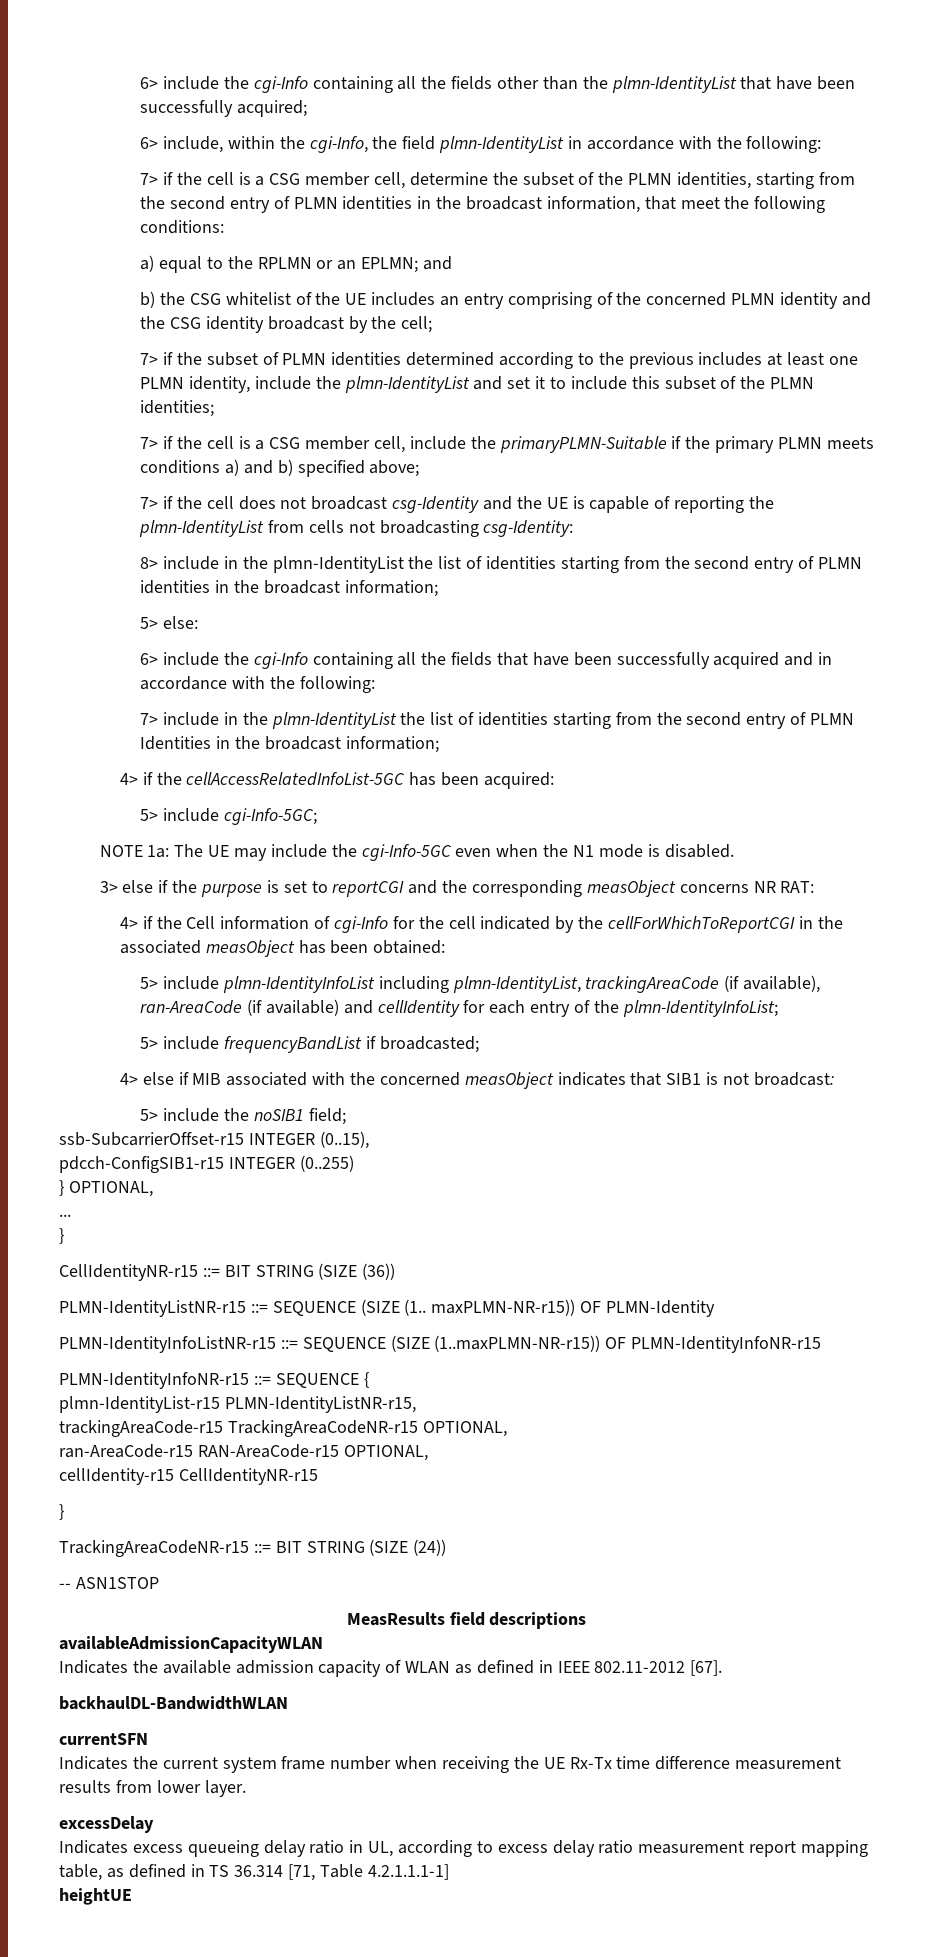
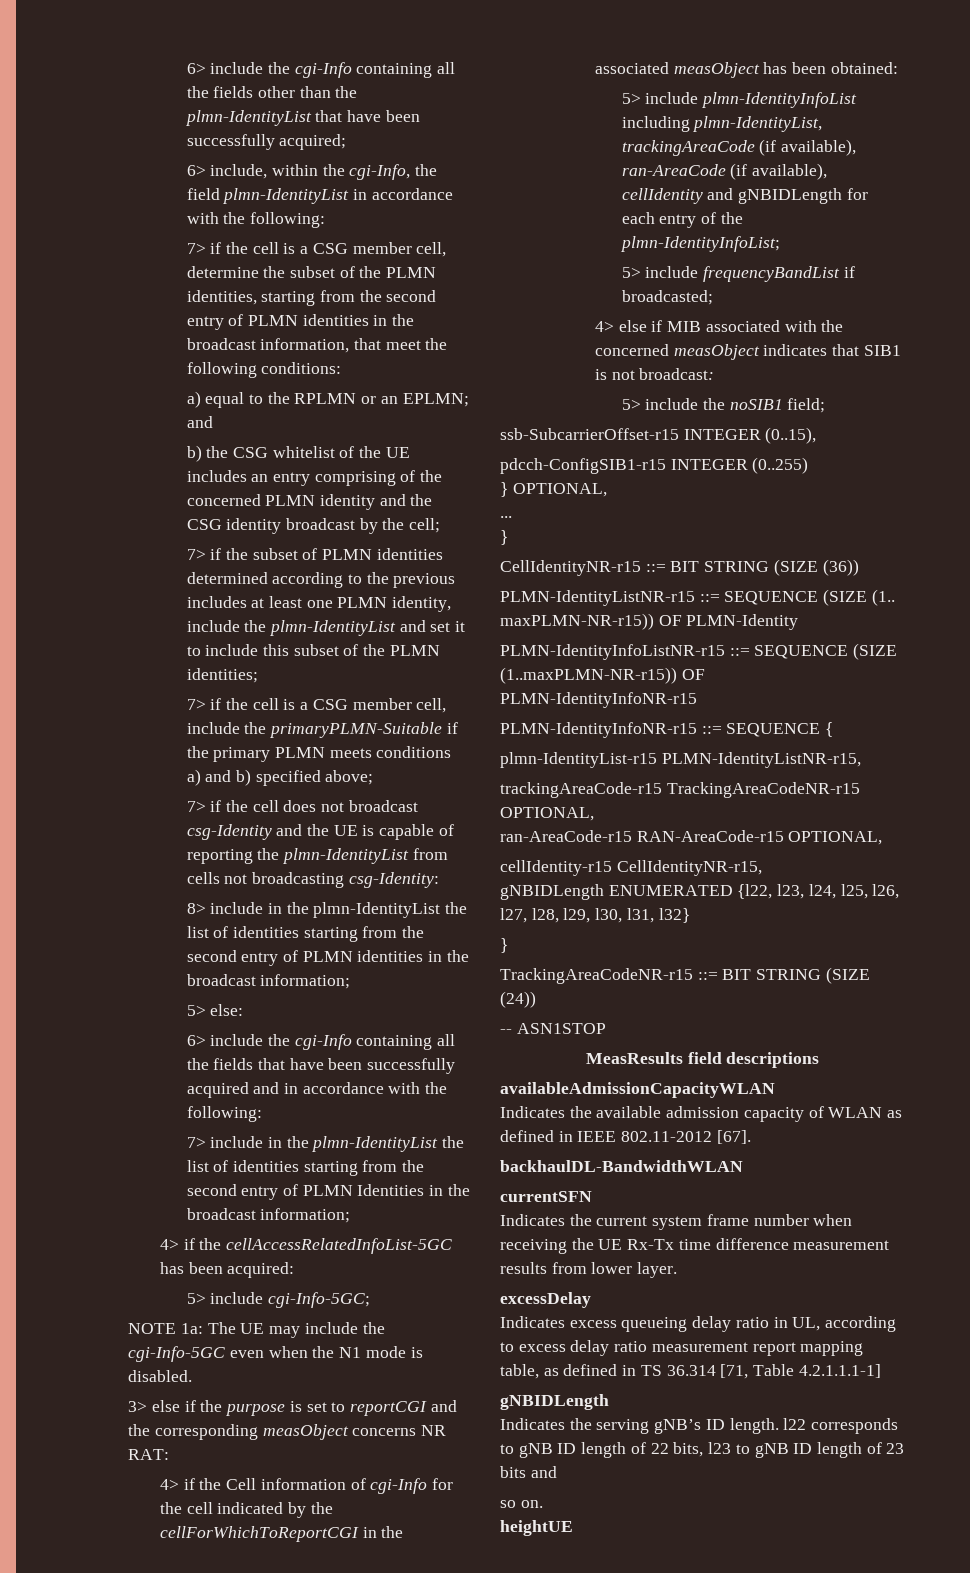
- 5> include plmn-IdentityInfoList including plmn-IdentityList, trackingAreaCode (if available), ran-AreaCode (if available) and cellIdentity for each entry of the plmn-IdentityInfoList;
+ 5> include plmn-IdentityInfoList including plmn-IdentityList, trackingAreaCode (if available), ran-AreaCode (if available), cellIdentity and gNBIDLength for each entry of the plmn-IdentityInfoList;
- cellIdentity-r15 CellIdentityNR-r15
+ cellIdentity-r15 CellIdentityNR-r15,
+ gNBIDLength ENUMERATED {l22, l23, l24, l25, l26, l27, l28, l29, l30, l31, l32}
  Indicates excess queueing delay ratio in UL, according to excess delay ratio measurement report mapping table, as defined in TS 36.314 [71, Table 4.2.1.1.1-1]
+ gNBIDLength
+ Indicates the serving gNB’s ID length. l22 corresponds to gNB ID length of 22 bits, l23 to gNB ID length of 23 bits and
+ so on.

